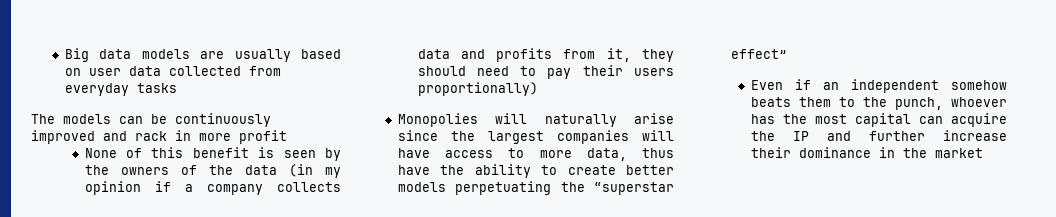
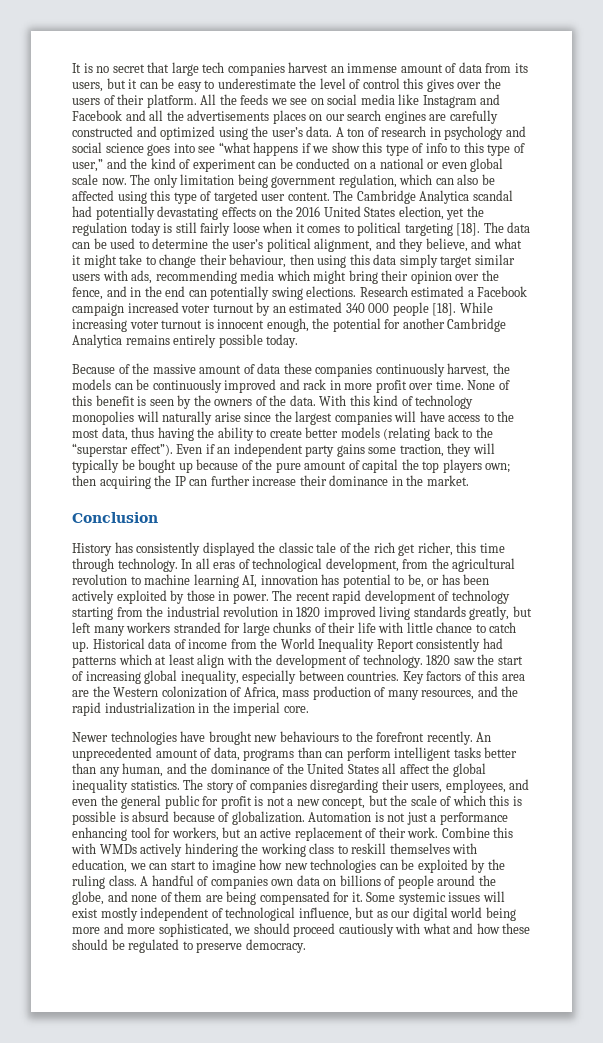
- Big data models are usually based on user data collected from everyday tasks
- The models can be continuously improved and rack in more profit
- None of this benefit is seen by the owners of the data (in my opinion if a company collects data and profits from it, they should need to pay their users proportionally)
- Monopolies will naturally arise since the largest companies will have access to more data, thus have the ability to create better models perpetuating the “superstar effect”
- Even if an independent somehow beats them to the punch, whoever has the most capital can acquire the IP and further increase their dominance in the market
+ It is no secret that large tech companies harvest an immense amount of data from its users, but it can be easy to underestimate the level of control this gives over the users of their platform. All the feeds we see on social media like Instagram and Facebook and all the advertisements places on our search engines are carefully constructed and optimized using the user’s data. A ton of research in psychology and social science goes into see “what happens if we show this type of info to this type of user,” and the kind of experiment can be conducted on a national or even global scale now. The only limitation being government regulation, which can also be affected using this type of targeted user content. The Cambridge Analytica scandal had potentially devastating effects on the 2016 United States election, yet the regulation today is still fairly loose when it comes to political targeting [18]. The data can be used to determine the user’s political alignment, and they believe, and what it might take to change their behaviour, then using this data simply target similar users with ads, recommending media which might bring their opinion over the fence, and in the end can potentially swing elections. Research estimated a Facebook campaign increased voter turnout by an estimated 340 000 people [18]. While increasing voter turnout is innocent enough, the potential for another Cambridge Analytica remains entirely possible today.
+ Because of the massive amount of data these companies continuously harvest, the models can be continuously improved and rack in more profit over time. None of this benefit is seen by the owners of the data. With this kind of technology monopolies will naturally arise since the largest companies will have access to the most data, thus having the ability to create better models (relating back to the “superstar effect”). Even if an independent party gains some traction, they will typically be bought up because of the pure amount of capital the top players own; then acquiring the IP can further increase their dominance in the market.
+ Conclusion
+ History has consistently displayed the classic tale of the rich get richer, this time through technology. In all eras of technological development, from the agricultural revolution to machine learning AI, innovation has potential to be, or has been actively exploited by those in power. The recent rapid development of technology starting from the industrial revolution in 1820 improved living standards greatly, but left many workers stranded for large chunks of their life with little chance to catch up. Historical data of income from the World Inequality Report consistently had patterns which at least align with the development of technology. 1820 saw the start of increasing global inequality, especially between countries. Key factors of this area are the Western colonization of Africa, mass production of many resources, and the rapid industrialization in the imperial core.
+ Newer technologies have brought new behaviours to the forefront recently. An unprecedented amount of data, programs than can perform intelligent tasks better than any human, and the dominance of the United States all affect the global inequality statistics. The story of companies disregarding their users, employees, and even the general public for profit is not a new concept, but the scale of which this is possible is absurd because of globalization. Automation is not just a performance enhancing tool for workers, but an active replacement of their work. Combine this with WMDs actively hindering the working class to reskill themselves with education, we can start to imagine how new technologies can be exploited by the ruling class. A handful of companies own data on billions of people around the globe, and none of them are being compensated for it. Some systemic issues will exist mostly independent of technological influence, but as our digital world being more and more sophisticated, we should proceed cautiously with what and how these should be regulated to preserve democracy.

